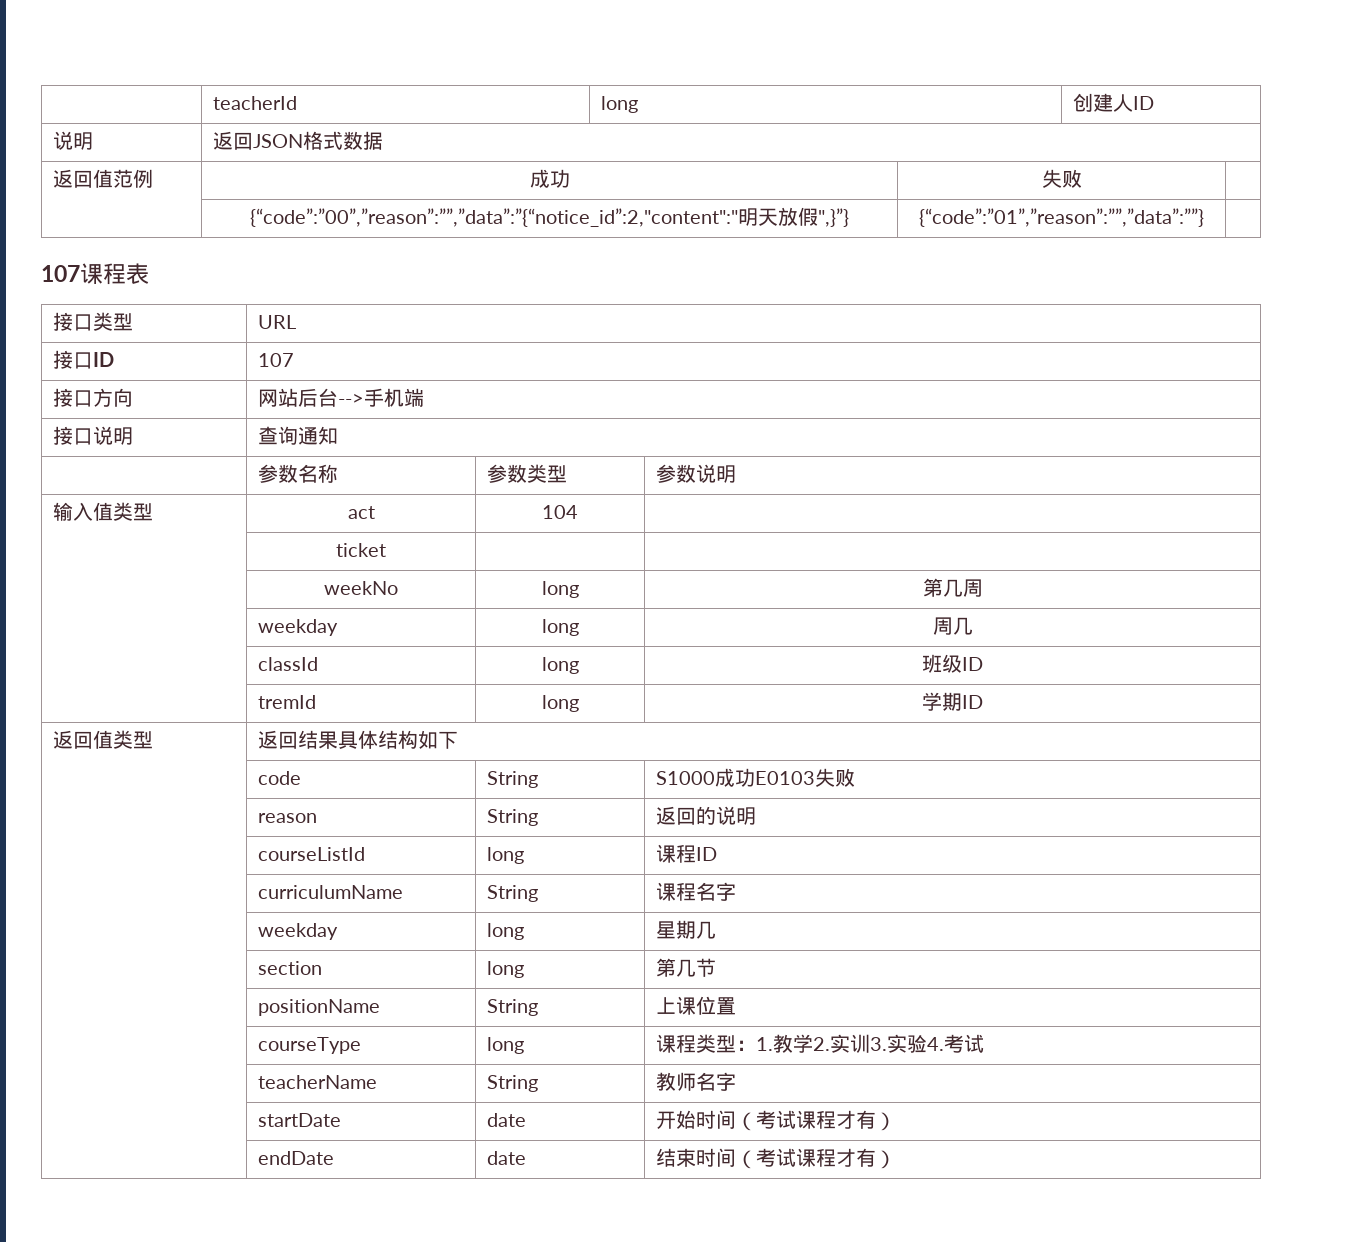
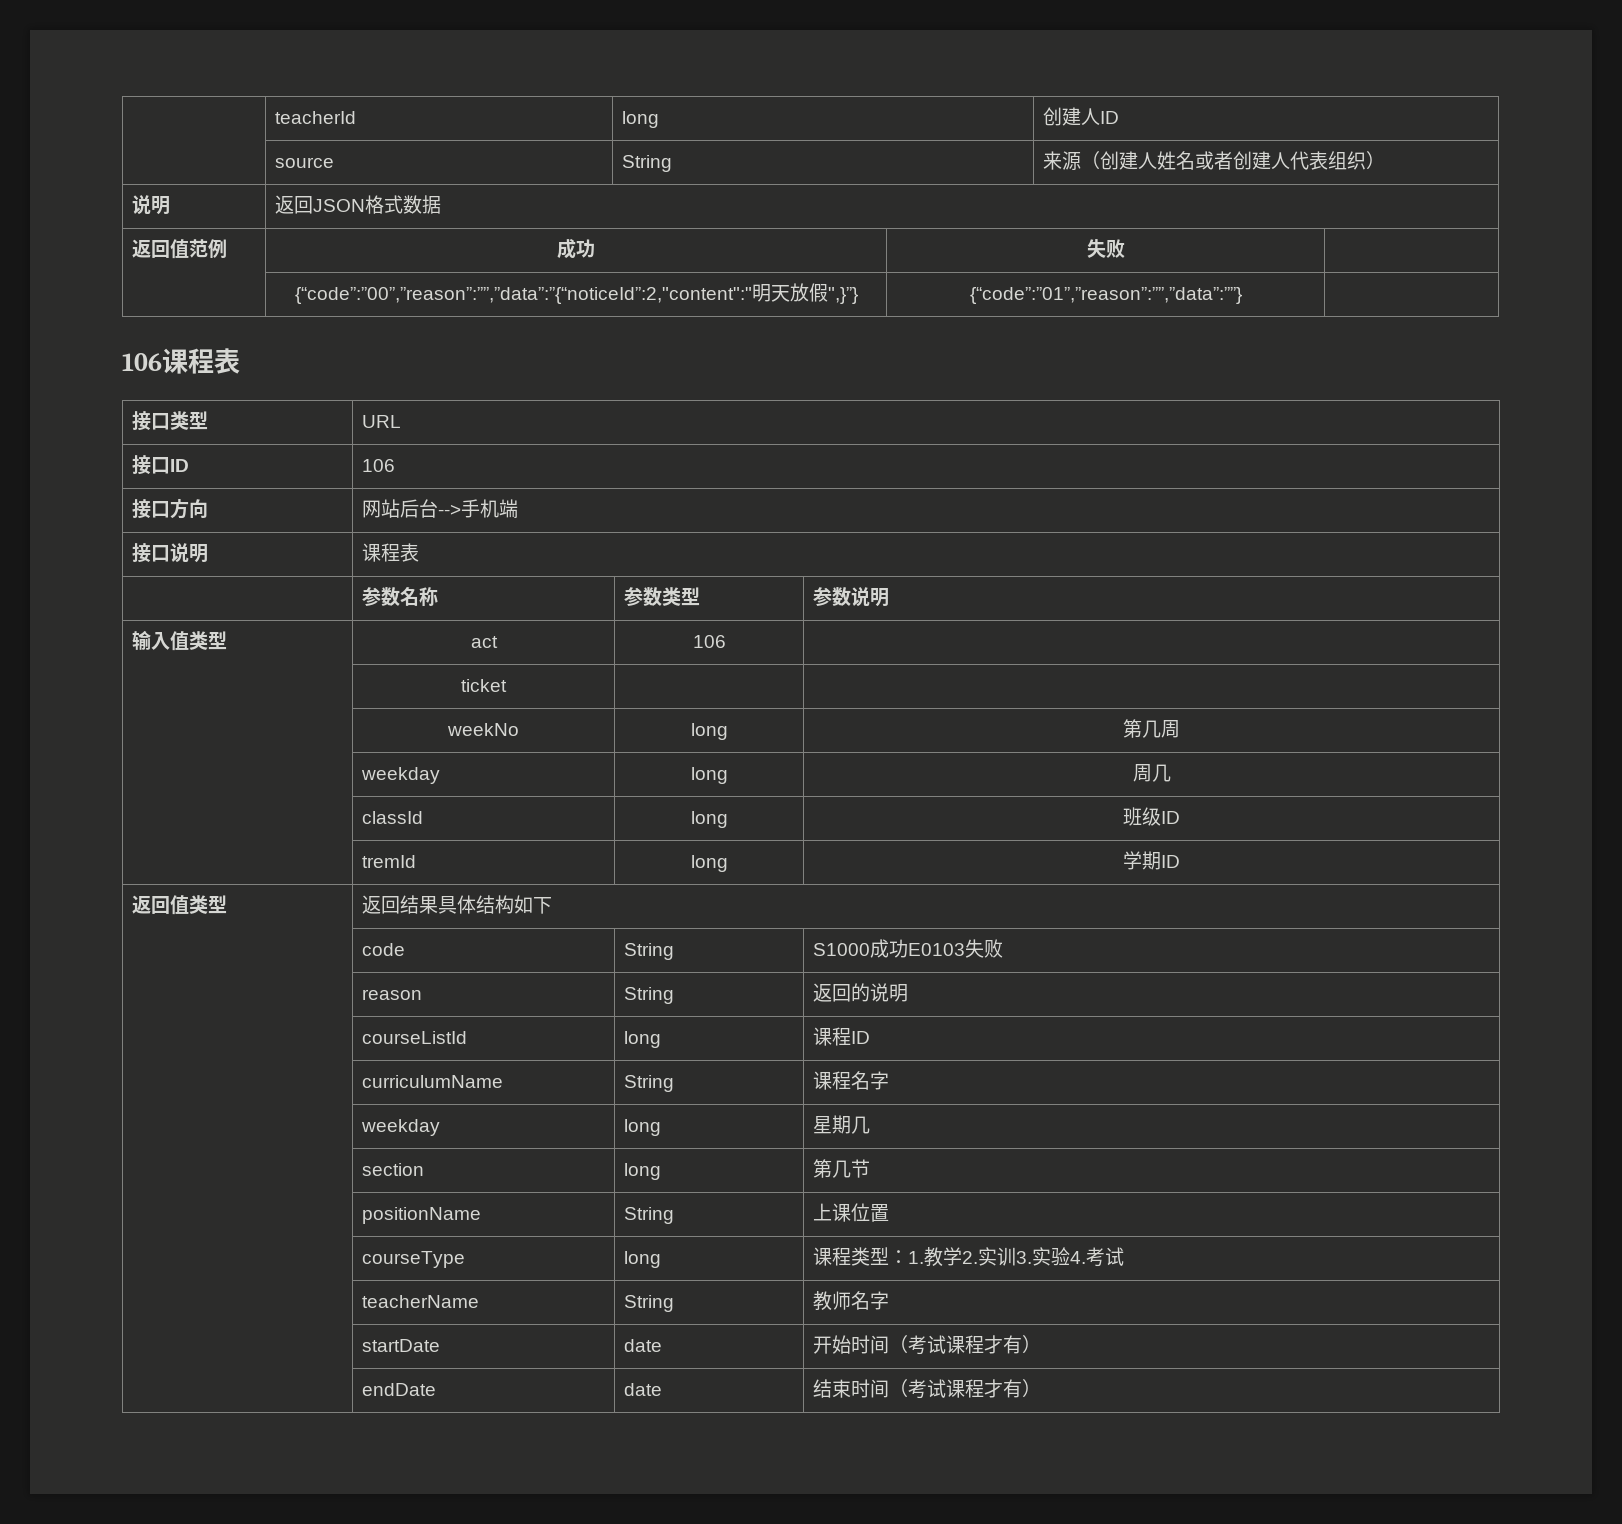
+ | source | String | 来源（创建人姓名或者创建人代表组织）
- | {“code”:”00”,”reason”:””,”data”:”{“notice_id”:2,"content":"明天放假",}”} | {“code”:”01”,”reason”:””,”data”:””} |
+ | {“code”:”00”,”reason”:””,”data”:”{“noticeId”:2,"content":"明天放假",}”} | {“code”:”01”,”reason”:””,”data”:””} |
- 107课程表
+ 106课程表
- 接口ID | 107
+ 接口ID | 106
- 接口说明 | 查询通知
+ 接口说明 | 课程表
- 输入值类型 | act | 104 |
+ 输入值类型 | act | 106 |

